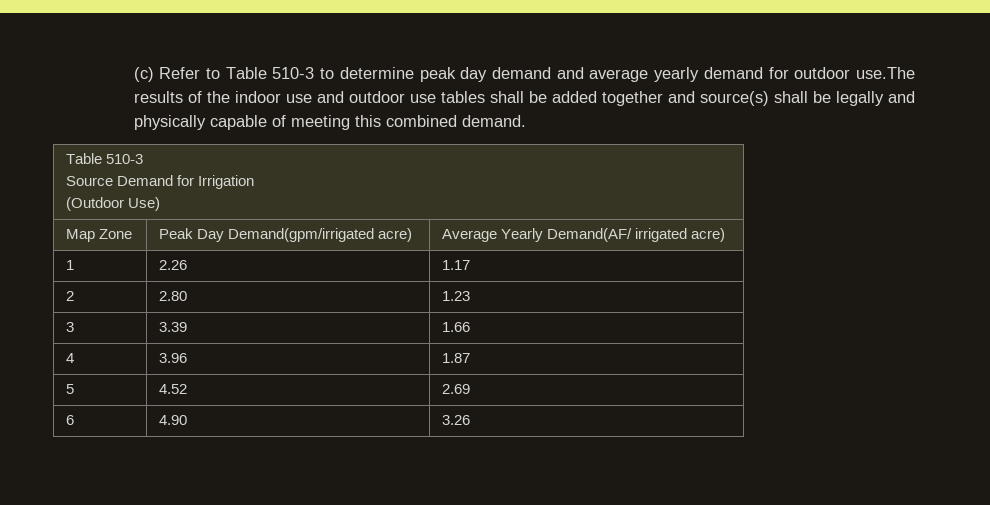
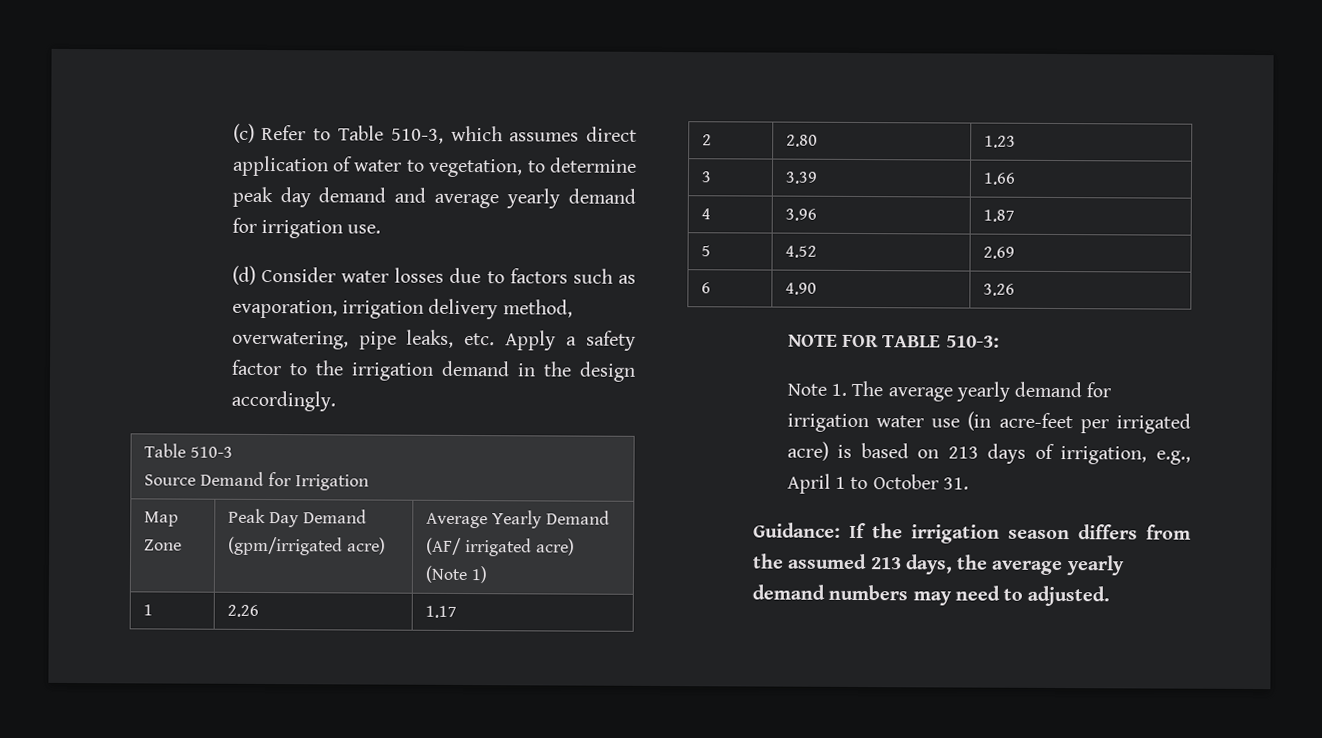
- (c) Refer to Table 510-3 to determine peak day demand and average yearly demand for outdoor use.The results of the indoor use and outdoor use tables shall be added together and source(s) shall be legally and physically capable of meeting this combined demand.
+ (c) Refer to Table 510-3, which assumes direct application of water to vegetation, to determine peak day demand and average yearly demand for irrigation use.
+ (d) Consider water losses due to factors such as evaporation, irrigation delivery method, overwatering, pipe leaks, etc. Apply a safety factor to the irrigation demand in the design accordingly.
  Table 510-3
  Source Demand for Irrigation
- (Outdoor Use)
- Map Zone | Peak Day Demand(gpm/irrigated acre) | Average Yearly Demand(AF/ irrigated acre)
+ Map Zone | Peak Day Demand (gpm/irrigated acre) | Average Yearly Demand (AF/ irrigated acre) (Note 1)
+ NOTE FOR TABLE 510-3:
+ Note 1. The average yearly demand for irrigation water use (in acre-feet per irrigated acre) is based on 213 days of irrigation, e.g., April 1 to October 31.
+ Guidance: If the irrigation season differs from the assumed 213 days, the average yearly demand numbers may need to adjusted.

